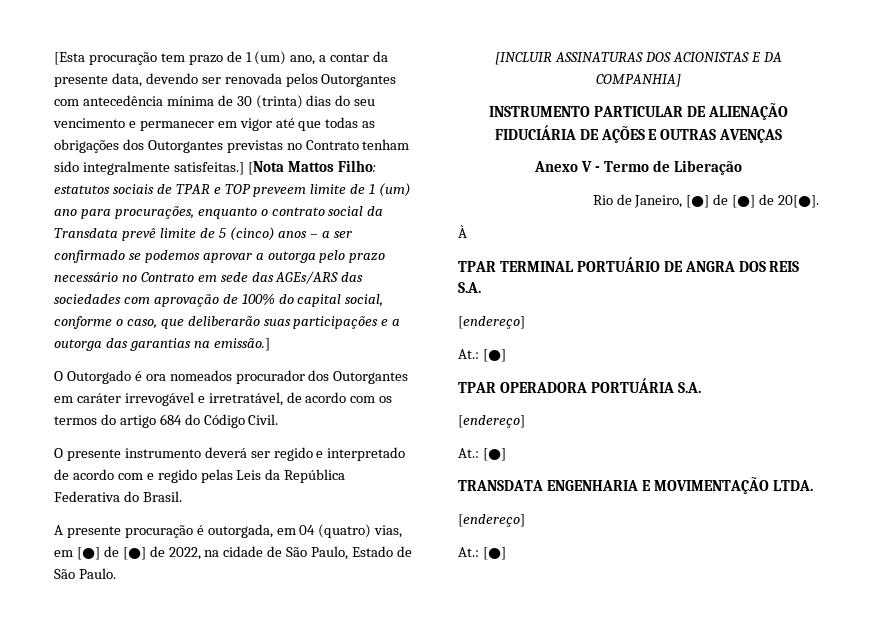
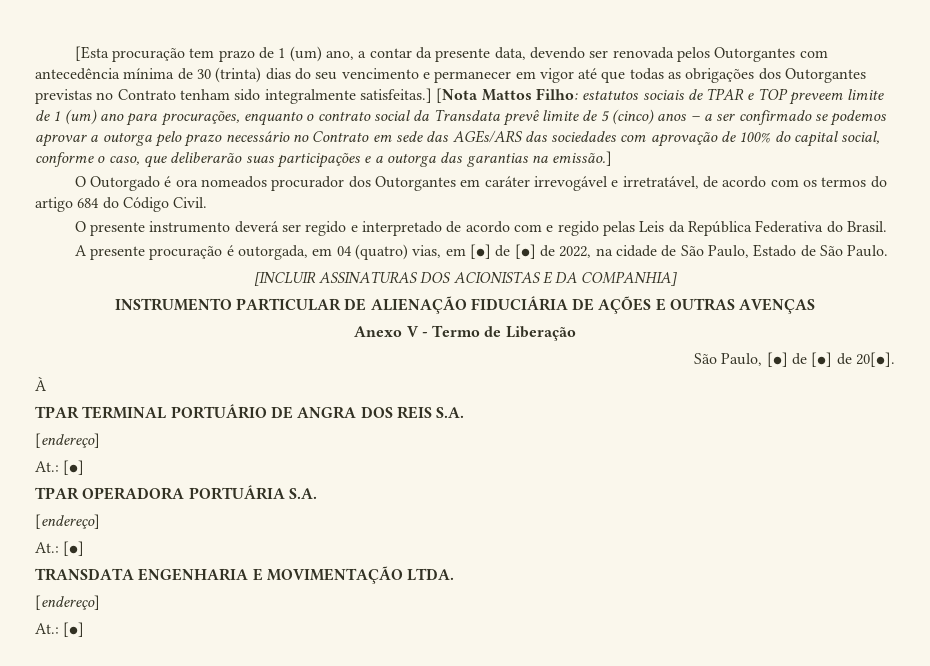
- Rio de Janeiro, [●] de [●] de 20[●].
+ São Paulo, [●] de [●] de 20[●].

